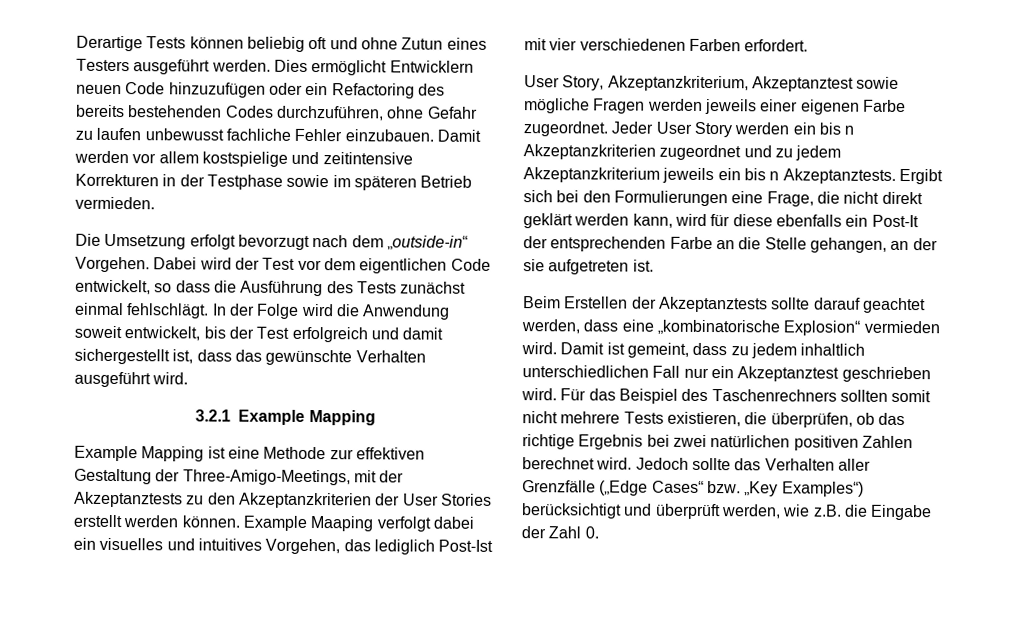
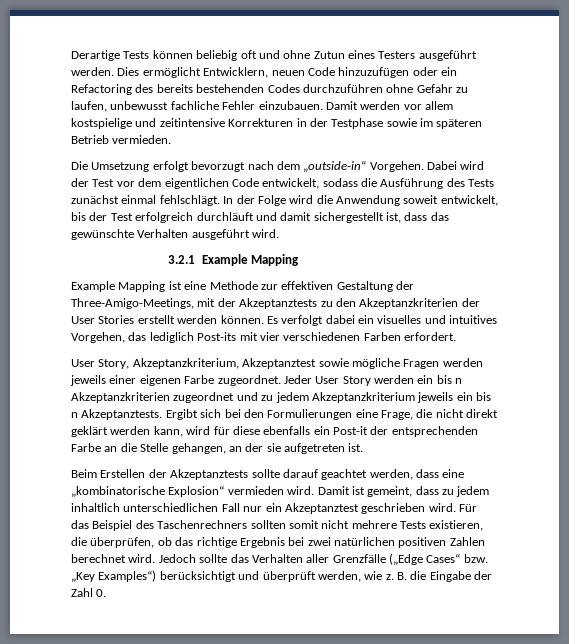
- Dies ermöglicht Entwicklern neuen Code hinzuzufügen oder ein Refactoring des bereits bestehenden Codes durchzuführen, ohne Gefahr zu laufen unbewusst fachliche Fehler einzubauen.
+ Dies ermöglicht Entwicklern, neuen Code hinzuzufügen oder ein Refactoring des bereits bestehenden Codes durchzuführen ohne Gefahr zu laufen, unbewusst fachliche Fehler einzubauen.
- Dabei wird der Test vor dem eigentlichen Code entwickelt, so dass die Ausführung des Tests zunächst einmal fehlschlägt.
+ Dabei wird der Test vor dem eigentlichen Code entwickelt, sodass die Ausführung des Tests zunächst einmal fehlschlägt.
- In der Folge wird die Anwendung soweit entwickelt, bis der Test erfolgreich und damit sichergestellt ist, dass das gewünschte Verhalten ausgeführt wird.
+ In der Folge wird die Anwendung soweit entwickelt, bis der Test erfolgreich durchläuft und damit sichergestellt ist, dass das gewünschte Verhalten ausgeführt wird.
- Example Maaping verfolgt dabei ein visuelles und intuitives Vorgehen, das lediglich Post-Ist mit vier verschiedenen Farben erfordert.
+ Es verfolgt dabei ein visuelles und intuitives Vorgehen, das lediglich Post-its mit vier verschiedenen Farben erfordert.
- Ergibt sich bei den Formulierungen eine Frage, die nicht direkt geklärt werden kann, wird für diese ebenfalls ein Post-It der entsprechenden Farbe an die Stelle gehangen, an der sie aufgetreten ist.
+ Ergibt sich bei den Formulierungen eine Frage, die nicht direkt geklärt werden kann, wird für diese ebenfalls ein Post-it der entsprechenden Farbe an die Stelle gehangen, an der sie aufgetreten ist.
- Jedoch sollte das Verhalten aller Grenzfälle („Edge Cases“ bzw. „Key Examples“) berücksichtigt und überprüft werden, wie z.B. die Eingabe der Zahl 0.
+ Jedoch sollte das Verhalten aller Grenzfälle („Edge Cases“ bzw. „Key Examples“) berücksichtigt und überprüft werden, wie z. B. die Eingabe der Zahl 0.

